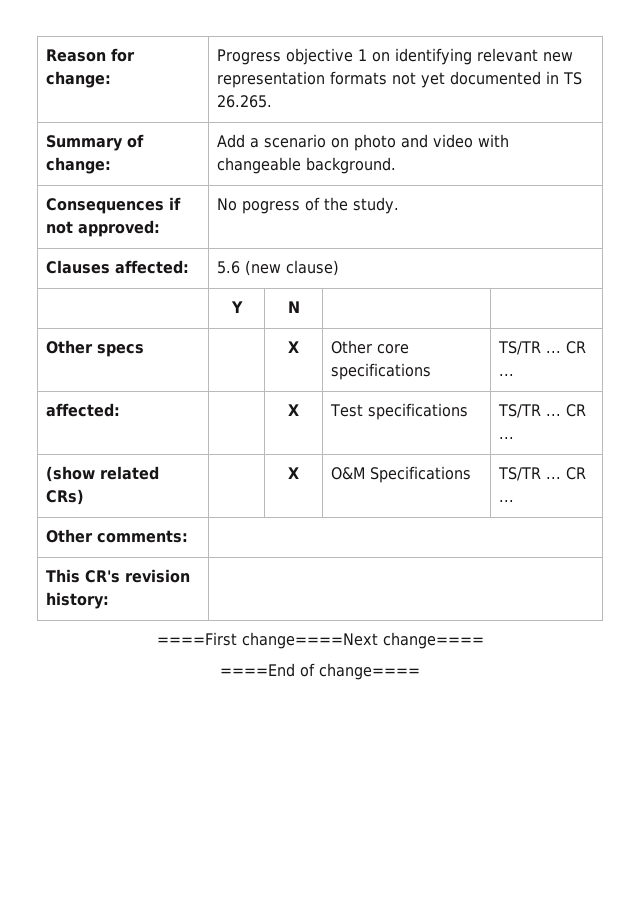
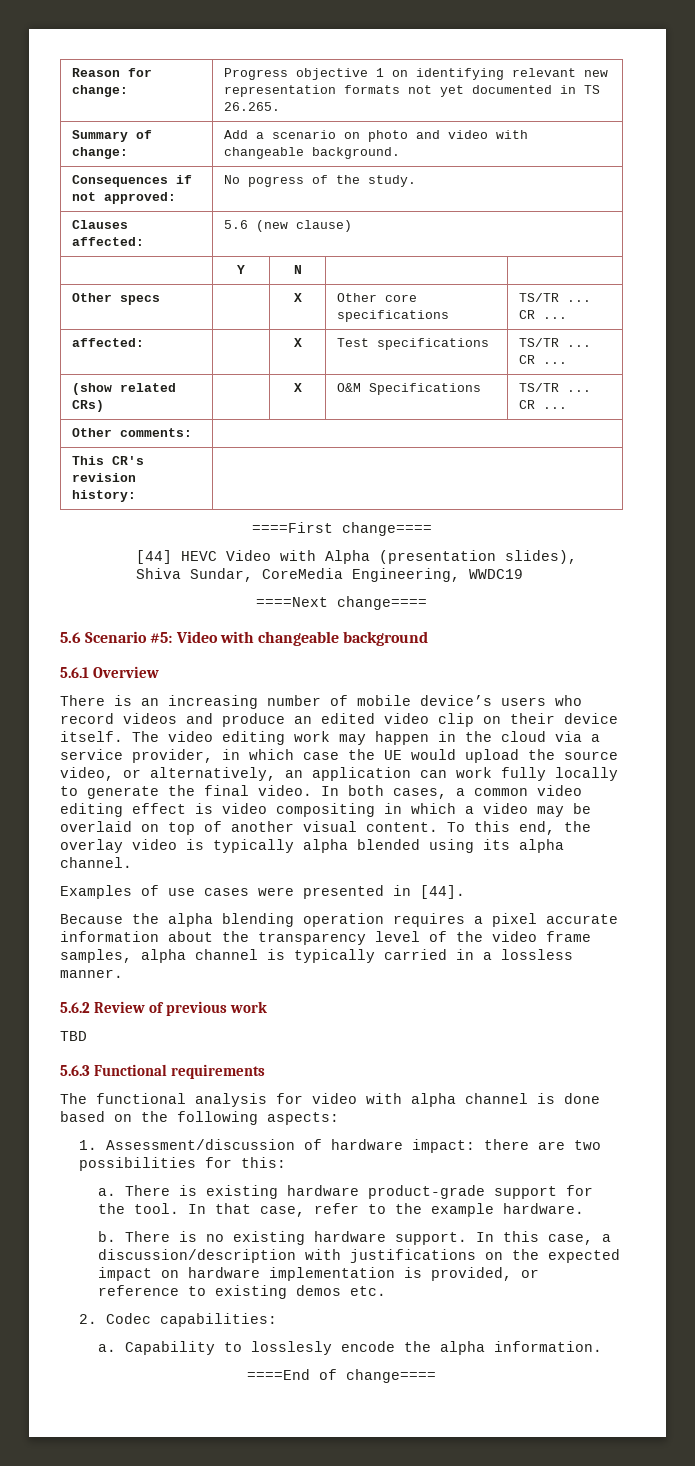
- ====First change====Next change====
+ ====First change====
+ [44] HEVC Video with Alpha (presentation slides), Shiva Sundar, CoreMedia Engineering, WWDC19
+ ====Next change====
+ 5.6 Scenario #5: Video with changeable background
+ 5.6.1 Overview
+ There is an increasing number of mobile device’s users who record videos and produce an edited video clip on their device itself. The video editing work may happen in the cloud via a service provider, in which case the UE would upload the source video, or alternatively, an application can work fully locally to generate the final video. In both cases, a common video editing effect is video compositing in which a video may be overlaid on top of another visual content. To this end, the overlay video is typically alpha blended using its alpha channel.
+ Examples of use cases were presented in [44].
+ Because the alpha blending operation requires a pixel accurate information about the transparency level of the video frame samples, alpha channel is typically carried in a lossless manner.
+ 5.6.2 Review of previous work
+ TBD
+ 5.6.3 Functional requirements
+ The functional analysis for video with alpha channel is done based on the following aspects:
+ 1. Assessment/discussion of hardware impact: there are two possibilities for this:
+ a. There is existing hardware product-grade support for the tool. In that case, refer to the example hardware.
+ b. There is no existing hardware support. In this case, a discussion/description with justifications on the expected impact on hardware implementation is provided, or reference to existing demos etc.
+ 2. Codec capabilities:
+ a. Capability to losslesly encode the alpha information.

